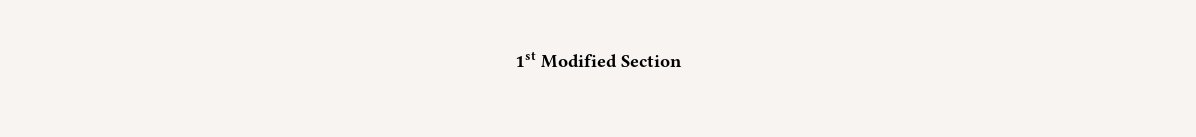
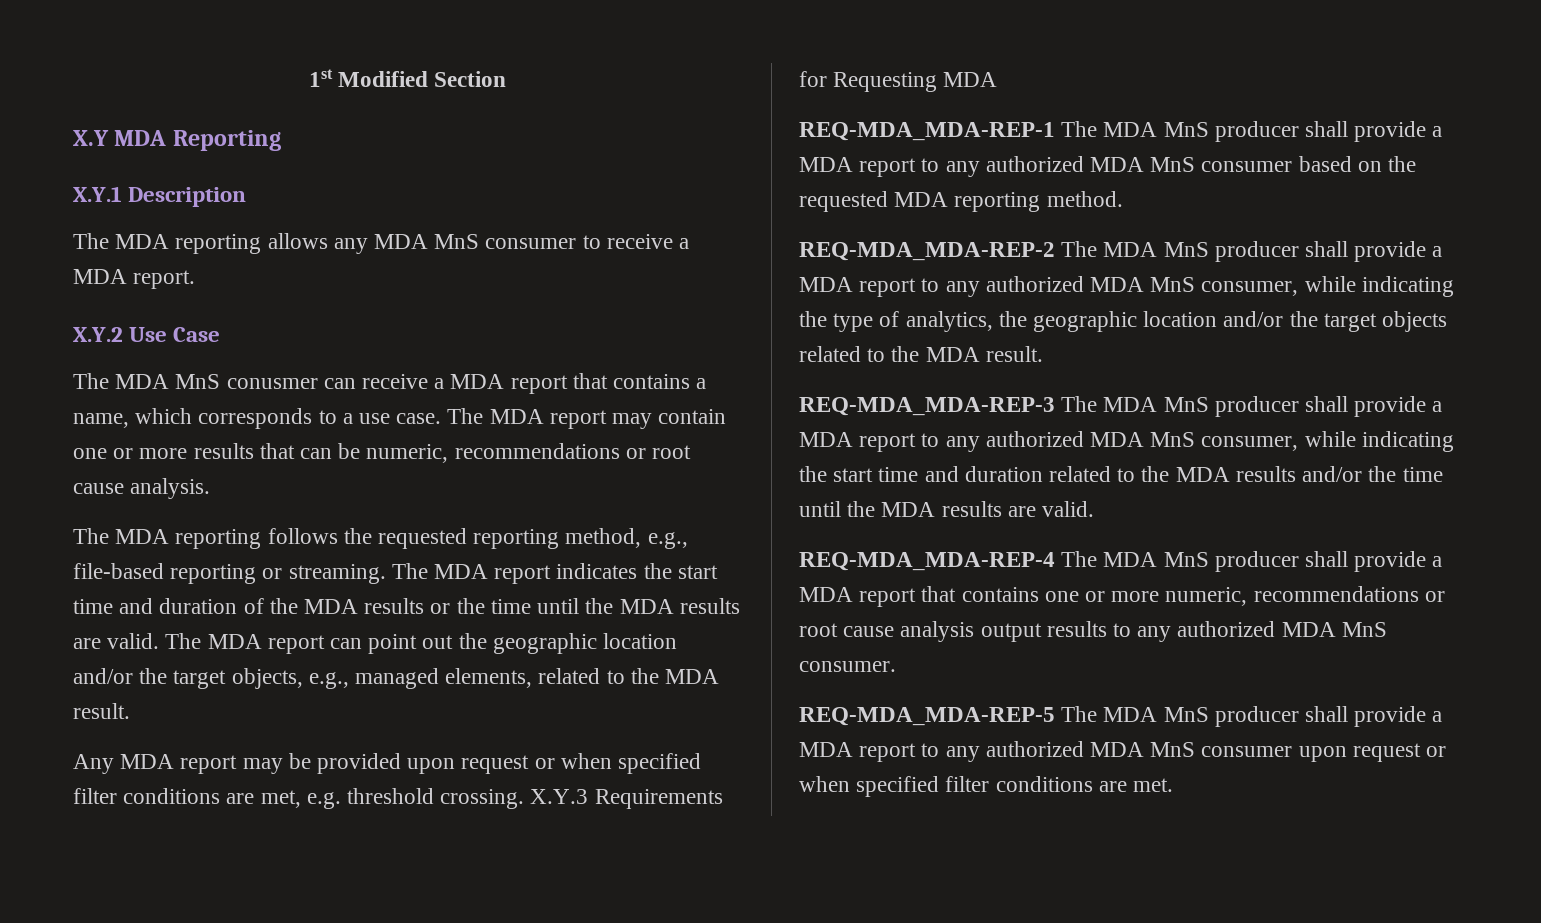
+ X.Y MDA Reporting
+ X.Y.1 Description
+ The MDA reporting allows any MDA MnS consumer to receive a MDA report.
+ X.Y.2 Use Case
+ The MDA MnS conusmer can receive a MDA report that contains a name, which corresponds to a use case. The MDA report may contain one or more results that can be numeric, recommendations or root cause analysis.
+ The MDA reporting follows the requested reporting method, e.g., file-based reporting or streaming. The MDA report indicates the start time and duration of the MDA results or the time until the MDA results are valid. The MDA report can point out the geographic location and/or the target objects, e.g., managed elements, related to the MDA result.
+ Any MDA report may be provided upon request or when specified filter conditions are met, e.g. threshold crossing. X.Y.3 Requirements for Requesting MDA
+ REQ-MDA_MDA-REP-1 The MDA MnS producer shall provide a MDA report to any authorized MDA MnS consumer based on the requested MDA reporting method.
+ REQ-MDA_MDA-REP-2 The MDA MnS producer shall provide a MDA report to any authorized MDA MnS consumer, while indicating the type of analytics, the geographic location and/or the target objects related to the MDA result.
+ REQ-MDA_MDA-REP-3 The MDA MnS producer shall provide a MDA report to any authorized MDA MnS consumer, while indicating the start time and duration related to the MDA results and/or the time until the MDA results are valid.
+ REQ-MDA_MDA-REP-4 The MDA MnS producer shall provide a MDA report that contains one or more numeric, recommendations or root cause analysis output results to any authorized MDA MnS consumer.
+ REQ-MDA_MDA-REP-5 The MDA MnS producer shall provide a MDA report to any authorized MDA MnS consumer upon request or when specified filter conditions are met.

